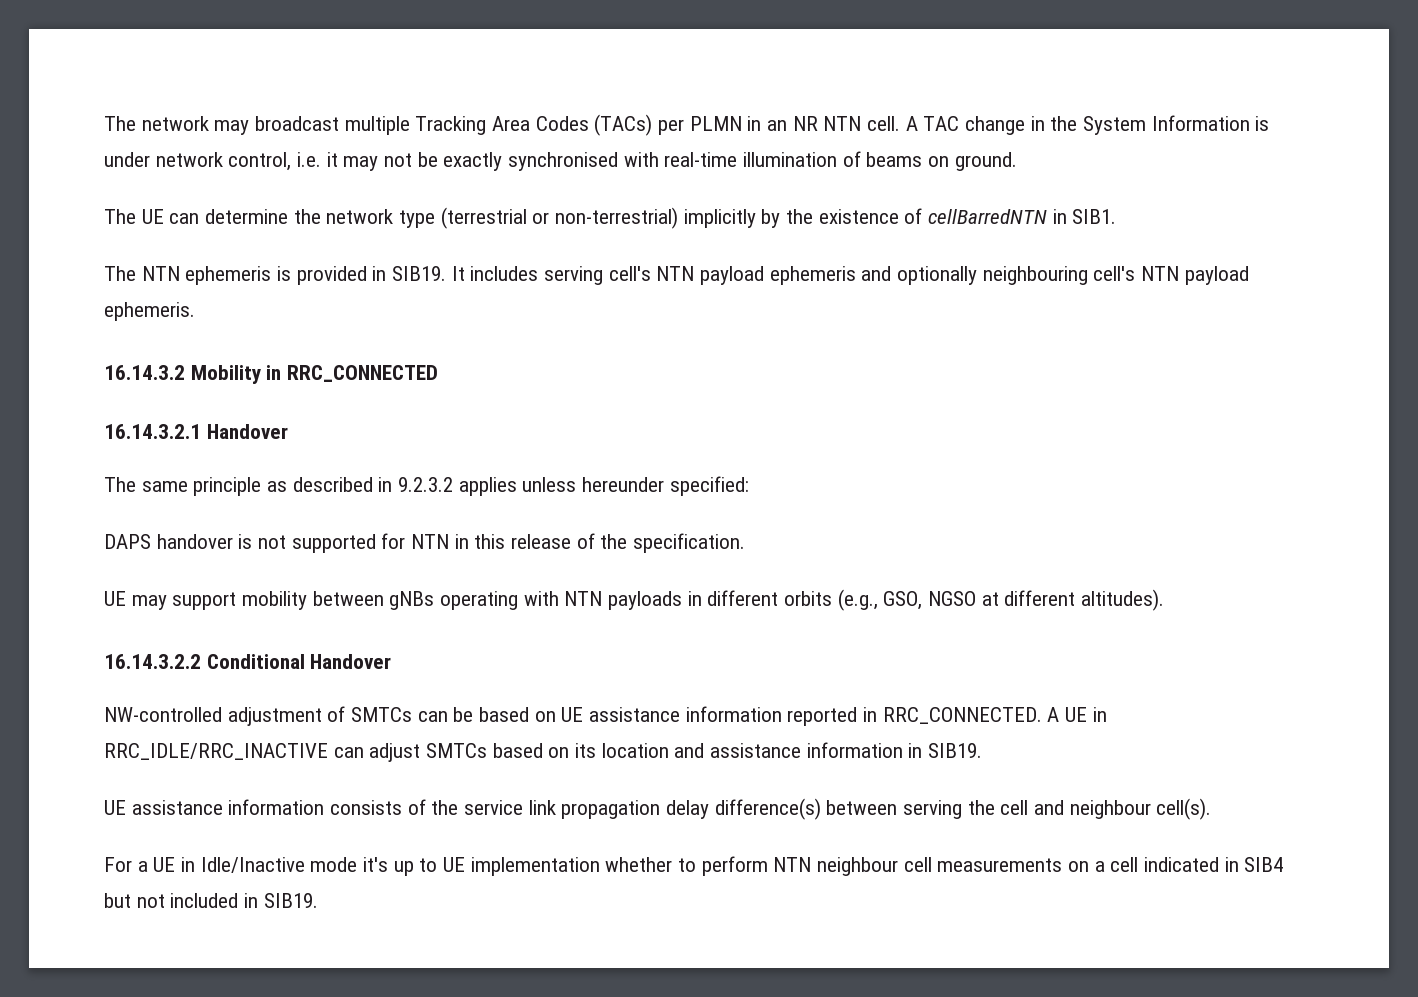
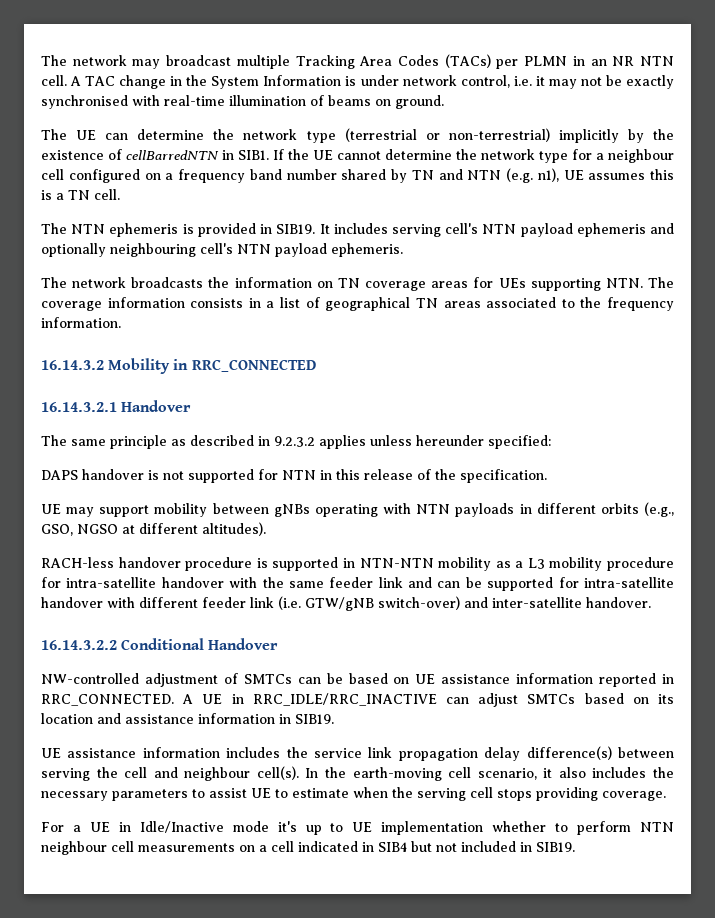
+ If the UE cannot determine the network type for a neighbour cell configured on a frequency band number shared by TN and NTN (e.g. n1), UE assumes this is a TN cell.
+ The network broadcasts the information on TN coverage areas for UEs supporting NTN. The coverage information consists in a list of geographical TN areas associated to the frequency information.
+ RACH-less handover procedure is supported in NTN-NTN mobility as a L3 mobility procedure for intra-satellite handover with the same feeder link and can be supported for intra-satellite handover with different feeder link (i.e. GTW/gNB switch-over) and inter-satellite handover.
- UE assistance information consists of the service link propagation delay difference(s) between serving the cell and neighbour cell(s).
+ UE assistance information includes the service link propagation delay difference(s) between serving the cell and neighbour cell(s). In the earth-moving cell scenario, it also includes the necessary parameters to assist UE to estimate when the serving cell stops providing coverage.

